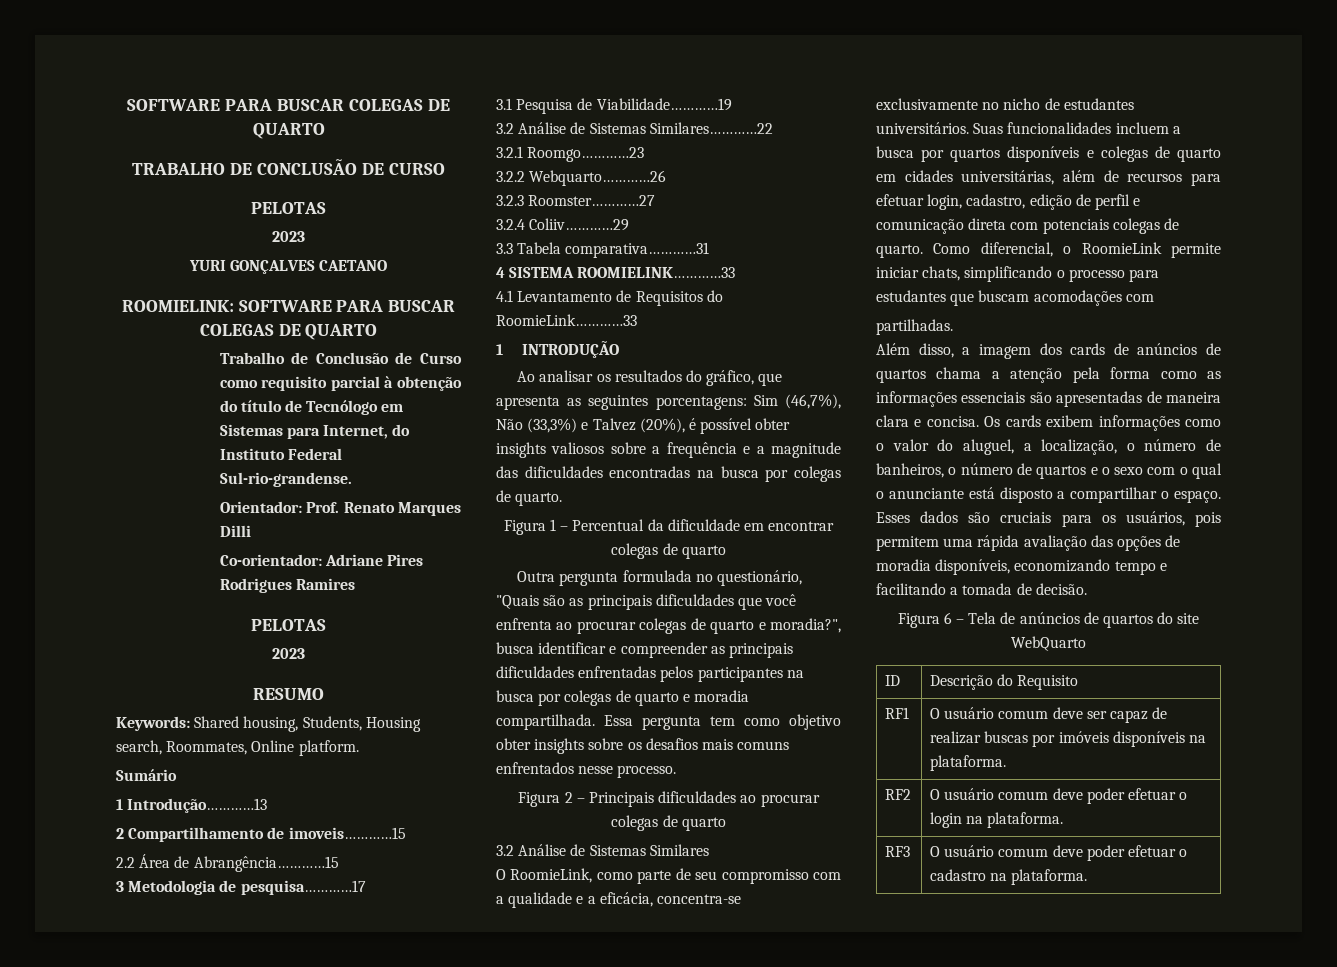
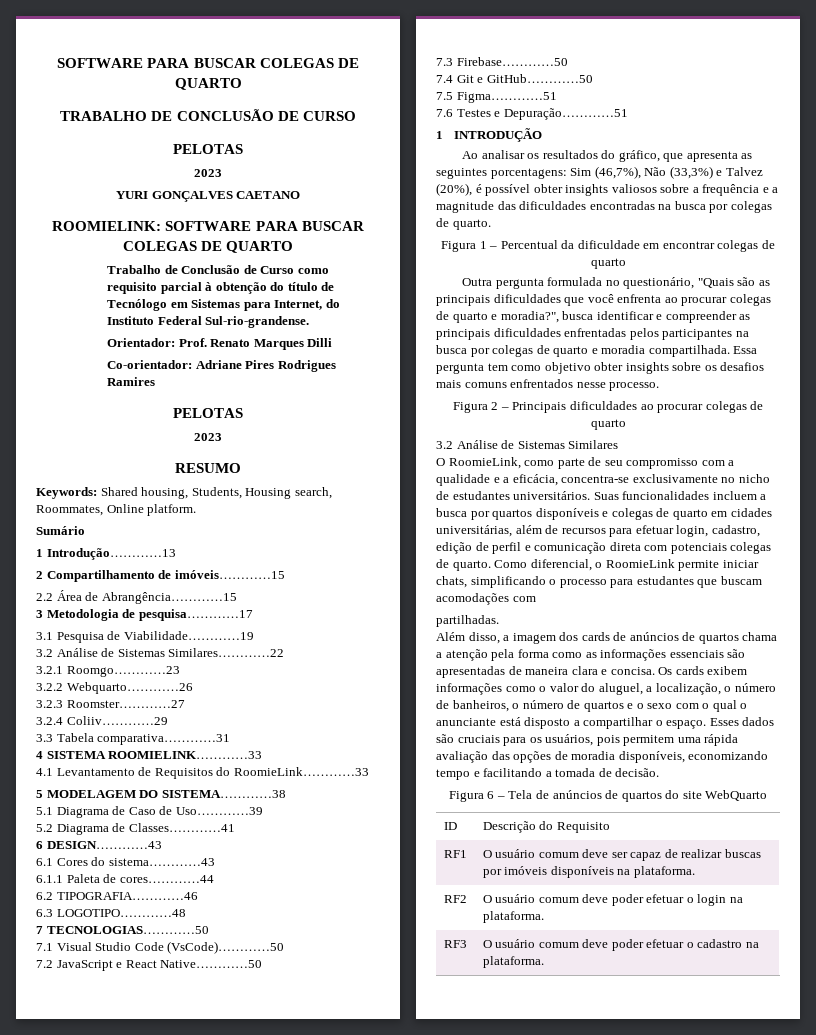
- 2 Compartilhamento de imoveis…………15
+ 2 Compartilhamento de imóveis…………15
+ 5 MODELAGEM DO SISTEMA…………38
+ 5.1 Diagrama de Caso de Uso…………39
+ 5.2 Diagrama de Classes…………41
+ 6 DESIGN…………43
+ 6.1 Cores do sistema…………43
+ 6.1.1 Paleta de cores…………44
+ 6.2 TIPOGRAFIA…………46
+ 6.3 LOGOTIPO…………48
+ 7 TECNOLOGIAS…………50
+ 7.1 Visual Studio Code (VsCode)…………50
+ 7.2 JavaScript e React Native…………50
+ 7.3 Firebase…………50
+ 7.4 Git e GitHub…………50
+ 7.5 Figma…………51
+ 7.6 Testes e Depuração…………51

